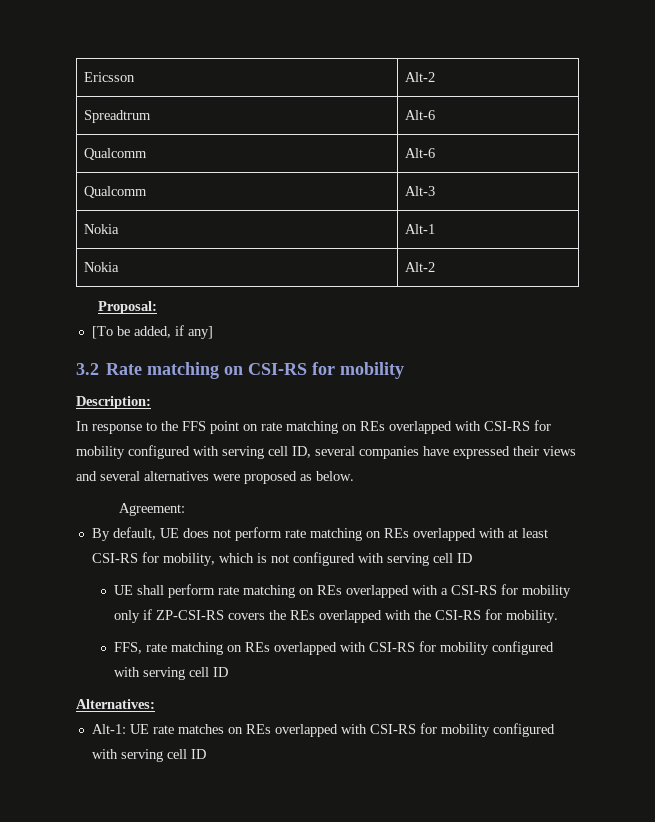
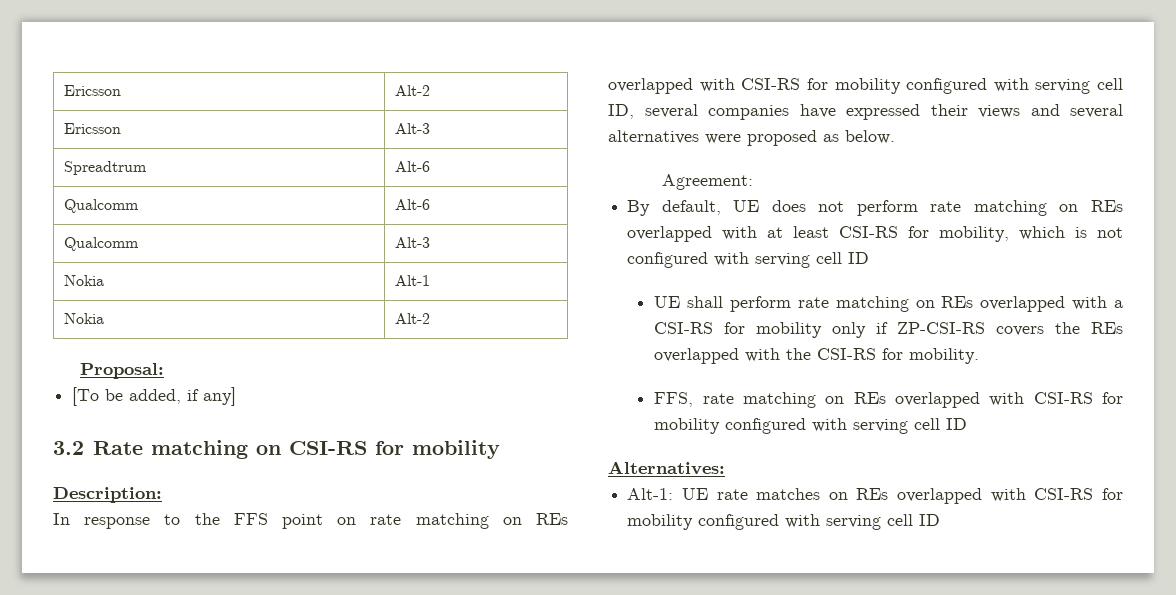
+ Ericsson | Alt-3

